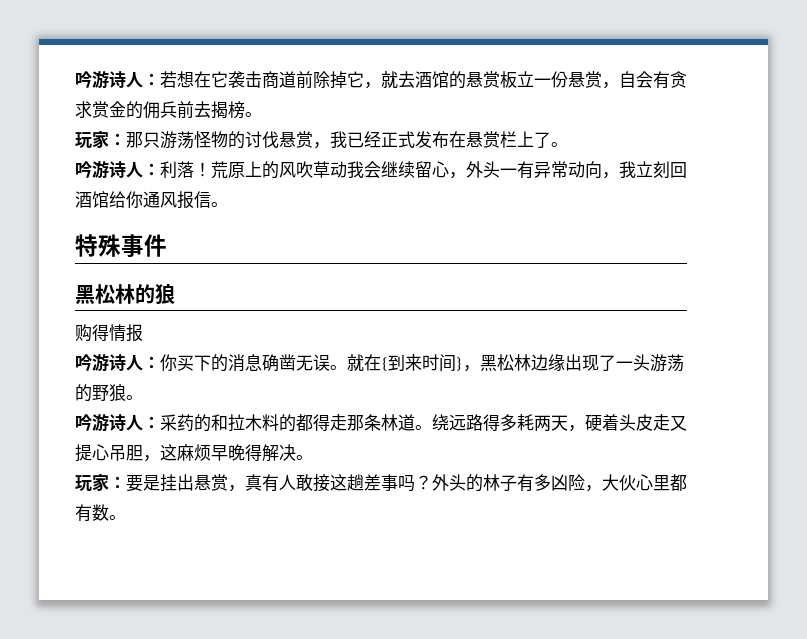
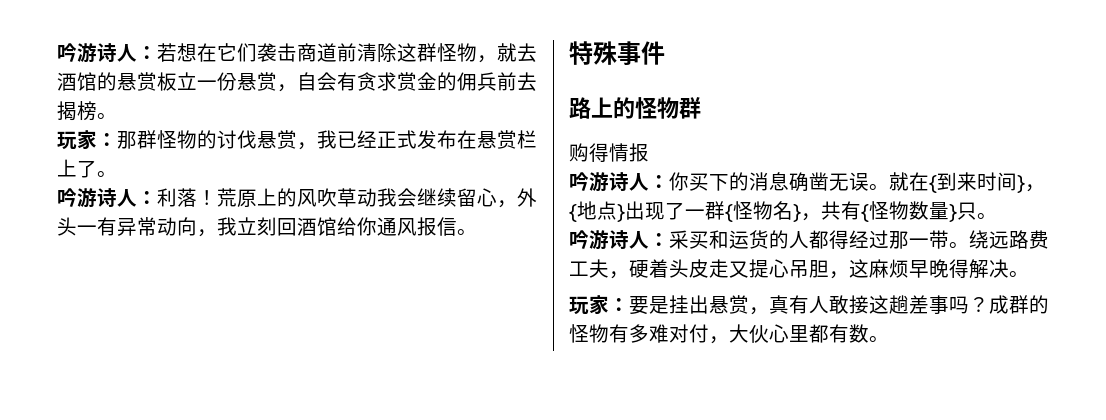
- 吟游诗人：若想在它袭击商道前除掉它，就去酒馆的悬赏板立一份悬赏，自会有贪求赏金的佣兵前去揭榜。
+ 吟游诗人：若想在它们袭击商道前清除这群怪物，就去酒馆的悬赏板立一份悬赏，自会有贪求赏金的佣兵前去揭榜。
- 玩家：那只游荡怪物的讨伐悬赏，我已经正式发布在悬赏栏上了。
+ 玩家：那群怪物的讨伐悬赏，我已经正式发布在悬赏栏上了。
- 黑松林的狼
+ 路上的怪物群
- 就在{到来时间}，黑松林边缘出现了一头游荡的野狼。
- 吟游诗人：采药的和拉木料的都得走那条林道。绕远路得多耗两天，硬着头皮走又提心吊胆，这麻烦早晚得解决。
+ 就在{到来时间}，{地点}出现了一群{怪物名}，共有{怪物数量}只。
+ 吟游诗人：采买和运货的人都得经过那一带。绕远路费工夫，硬着头皮走又提心吊胆，这麻烦早晚得解决。
- 外头的林子有多凶险，大伙心里都有数。
+ 成群的怪物有多难对付，大伙心里都有数。

